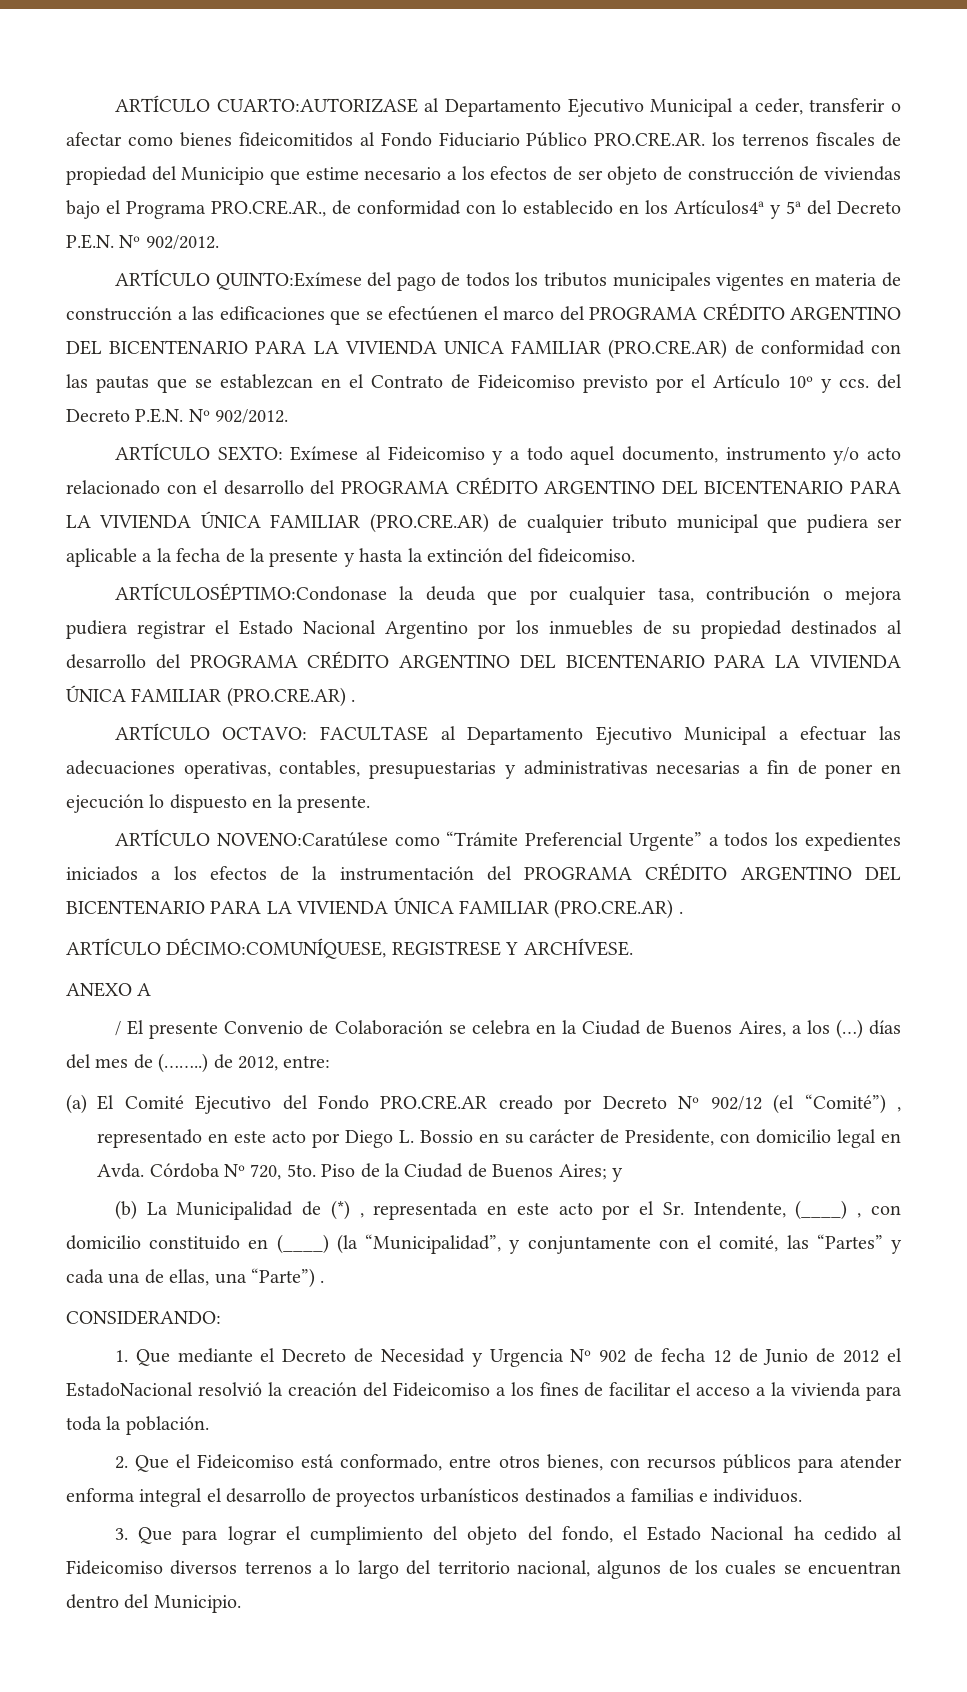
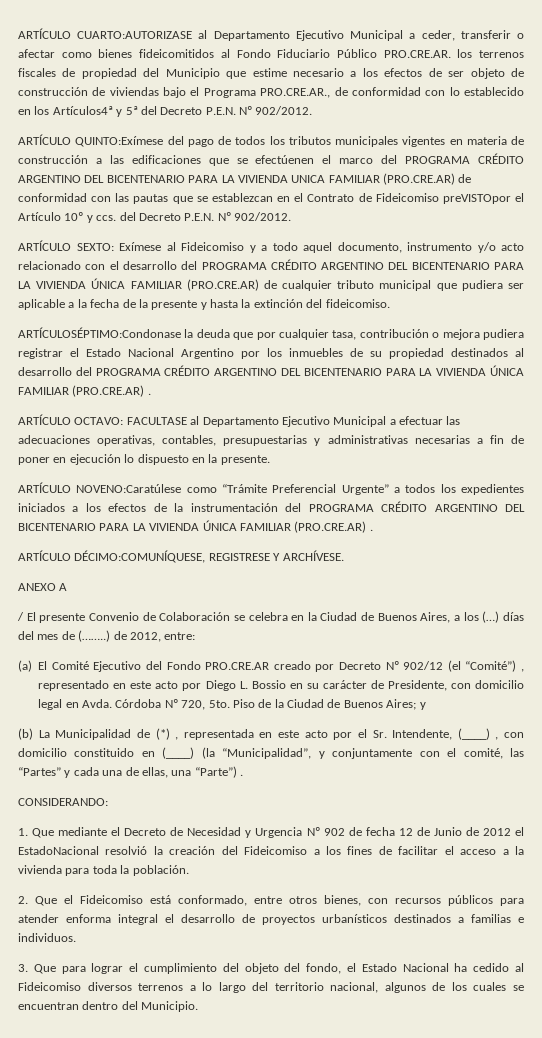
- ARTÍCULO QUINTO:Exímese del pago de todos los tributos municipales vigentes en materia de construcción a las edificaciones que se efectúenen el marco del PROGRAMA CRÉDITO ARGENTINO DEL BICENTENARIO PARA LA VIVIENDA UNICA FAMILIAR (PRO.CRE.AR) de conformidad con las pautas que se establezcan en el Contrato de Fideicomiso previsto por el Artículo 10º y ccs. del Decreto P.E.N. Nº 902/2012.
+ ARTÍCULO QUINTO:Exímese del pago de todos los tributos municipales vigentes en materia de construcción a las edificaciones que se efectúenen el marco del PROGRAMA CRÉDITO ARGENTINO DEL BICENTENARIO PARA LA VIVIENDA UNICA FAMILIAR (PRO.CRE.AR) de conformidad con las pautas que se establezcan en el Contrato de Fideicomiso preVISTOpor el Artículo 10º y ccs. del Decreto P.E.N. Nº 902/2012.

